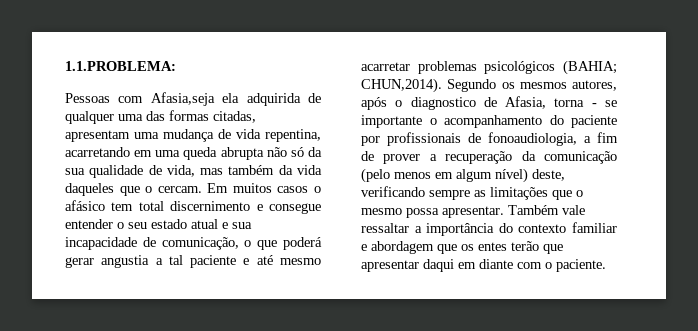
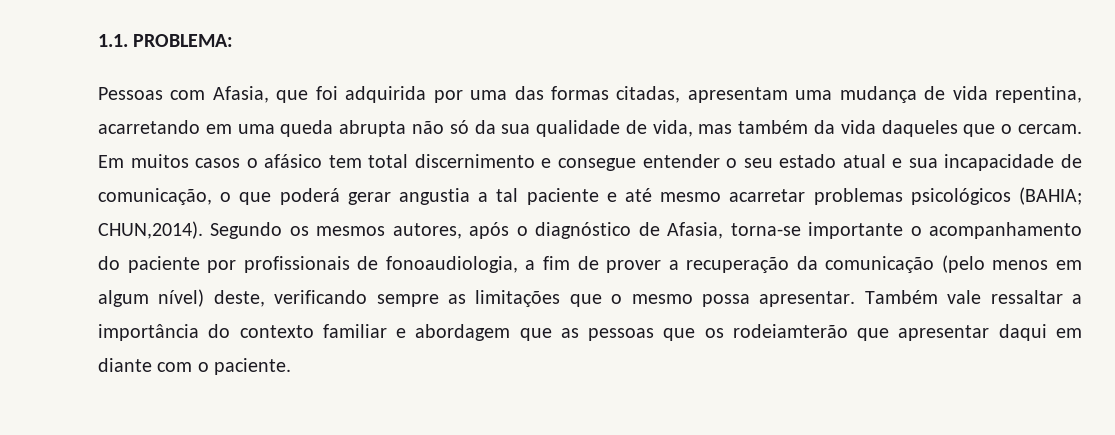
- 1.1.PROBLEMA:
+ 1.1. PROBLEMA:
- Pessoas com Afasia,seja ela adquirida de qualquer uma das formas citadas, apresentam uma mudança de vida repentina, acarretando em uma queda abrupta não só da sua qualidade de vida, mas também da vida daqueles que o cercam.
+ Pessoas com Afasia, que foi adquirida por uma das formas citadas, apresentam uma mudança de vida repentina, acarretando em uma queda abrupta não só da sua qualidade de vida, mas também da vida daqueles que o cercam.
- Segundo os mesmos autores, após o diagnostico de Afasia, torna - se importante o acompanhamento do paciente por profissionais de fonoaudiologia, a fim de prover a recuperação da comunicação (pelo menos em algum nível) deste, verificando sempre as limitações que o mesmo possa apresentar.
+ Segundo os mesmos autores, após o diagnóstico de Afasia, torna-se importante o acompanhamento do paciente por profissionais de fonoaudiologia, a fim de prover a recuperação da comunicação (pelo menos em algum nível) deste, verificando sempre as limitações que o mesmo possa apresentar.
- Também vale ressaltar a importância do contexto familiar e abordagem que os entes terão que apresentar daqui em diante com o paciente.
+ Também vale ressaltar a importância do contexto familiar e abordagem que as pessoas que os rodeiamterão que apresentar daqui em diante com o paciente.

